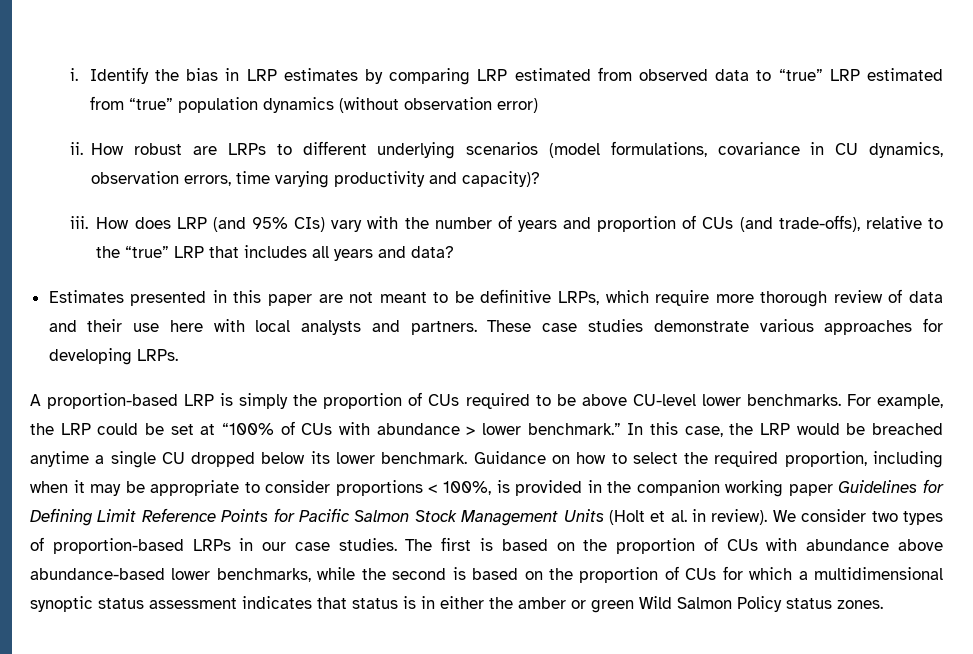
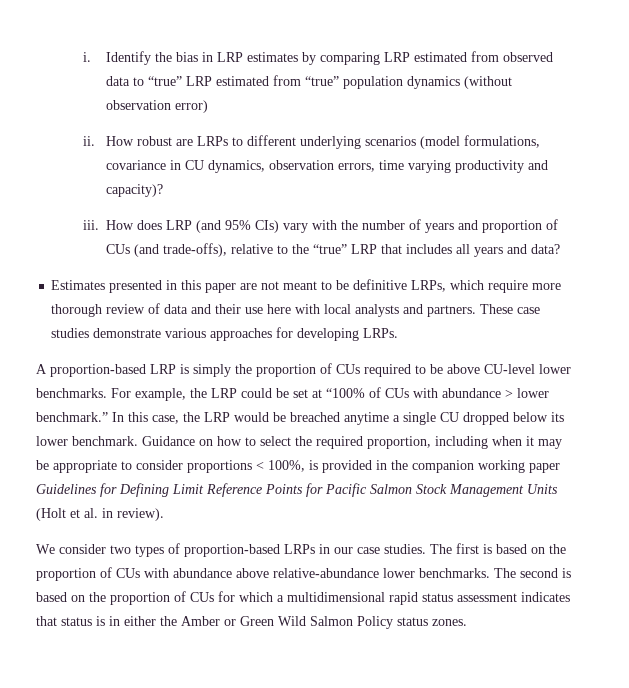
- Guidance on how to select the required proportion, including when it may be appropriate to consider proportions < 100%, is provided in the companion working paper Guidelines for Defining Limit Reference Points for Pacific Salmon Stock Management Units (Holt et al. in review). We consider two types of proportion-based LRPs in our case studies.
+ Guidance on how to select the required proportion, including when it may be appropriate to consider proportions < 100%, is provided in the companion working paper Guidelines for Defining Limit Reference Points for Pacific Salmon Stock Management Units (Holt et al. in review).
+ We consider two types of proportion-based LRPs in our case studies.
- The first is based on the proportion of CUs with abundance above abundance-based lower benchmarks, while the second is based on the proportion of CUs for which a multidimensional synoptic status assessment indicates that status is in either the amber or green Wild Salmon Policy status zones.
+ The first is based on the proportion of CUs with abundance above relative-abundance lower benchmarks. The second is based on the proportion of CUs for which a multidimensional rapid status assessment indicates that status is in either the Amber or Green Wild Salmon Policy status zones.

